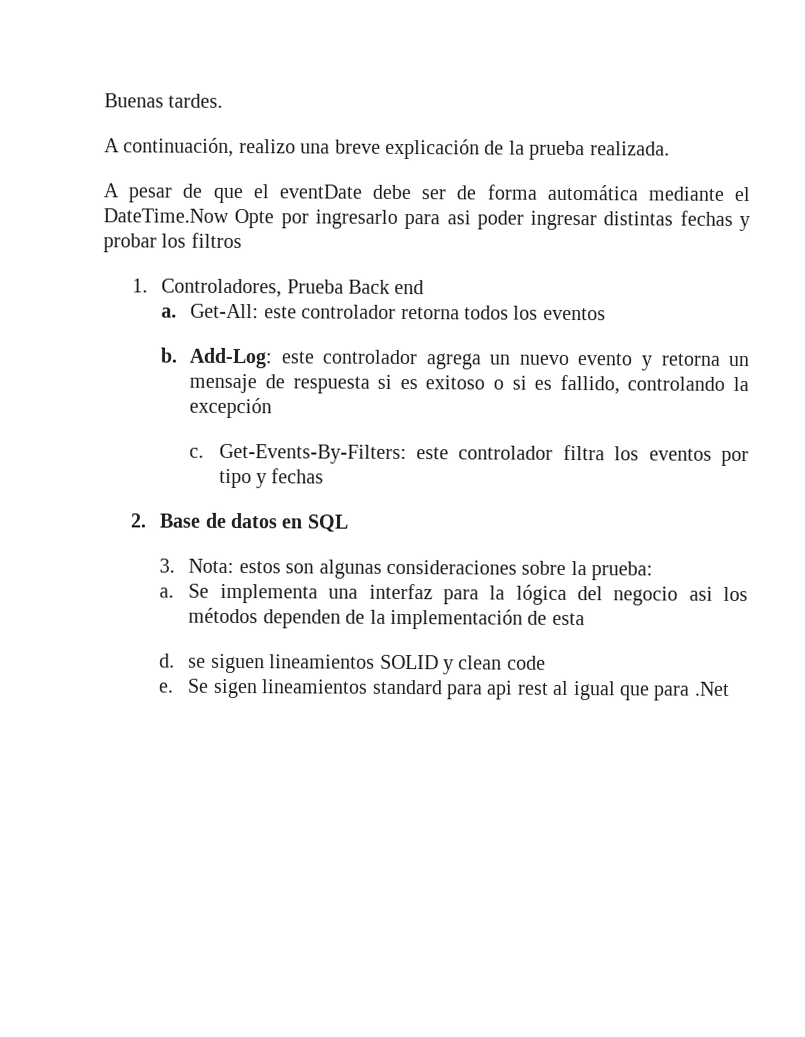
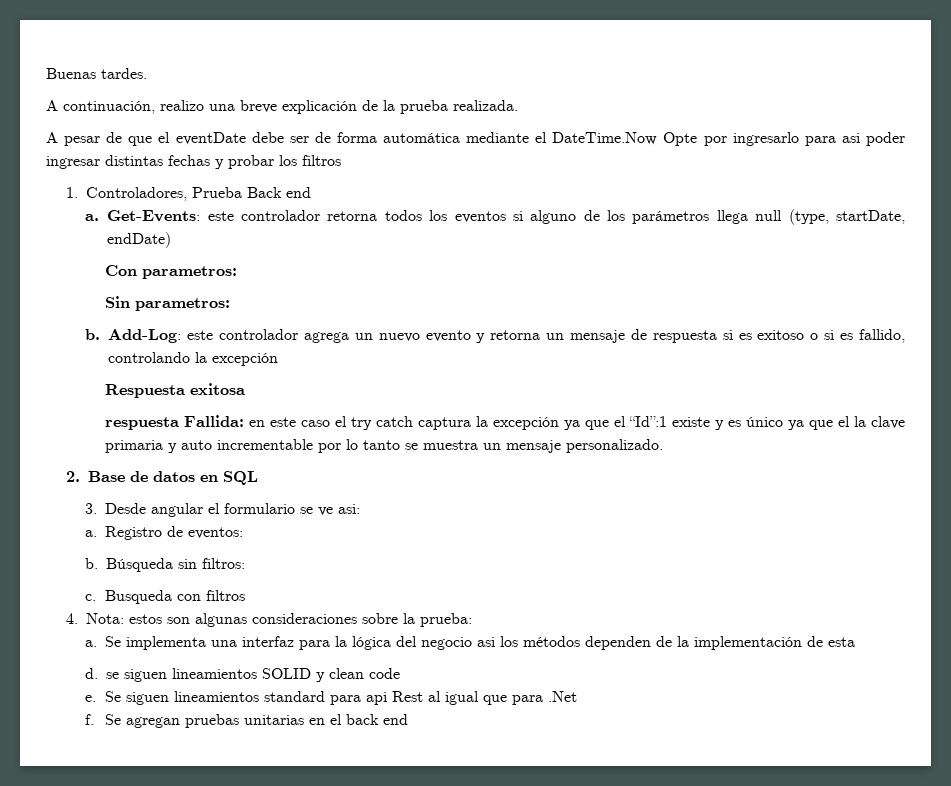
- Get-All: este controlador retorna todos los eventos
+ Get-Events: este controlador retorna todos los eventos si alguno de los parámetros llega null (type, startDate, endDate)
+ Con parametros:
+ Sin parametros:
- c. Get-Events-By-Filters: este controlador filtra los eventos por tipo y fechas
+ Respuesta exitosa
+ respuesta Fallida: en este caso el try catch captura la excepción ya que el “Id”:1 existe y es único ya que el la clave primaria y auto incrementable por lo tanto se muestra un mensaje personalizado.
- 3. Nota: estos son algunas consideraciones sobre la prueba:
+ 3. Desde angular el formulario se ve asi:
+ a. Registro de eventos:
+ b. Búsqueda sin filtros:
+ c. Busqueda con filtros
+ 4. Nota: estos son algunas consideraciones sobre la prueba:
- Se sigen lineamientos standard para api rest al igual que para .Net
+ Se siguen lineamientos standard para api Rest al igual que para .Net
+ f. Se agregan pruebas unitarias en el back end

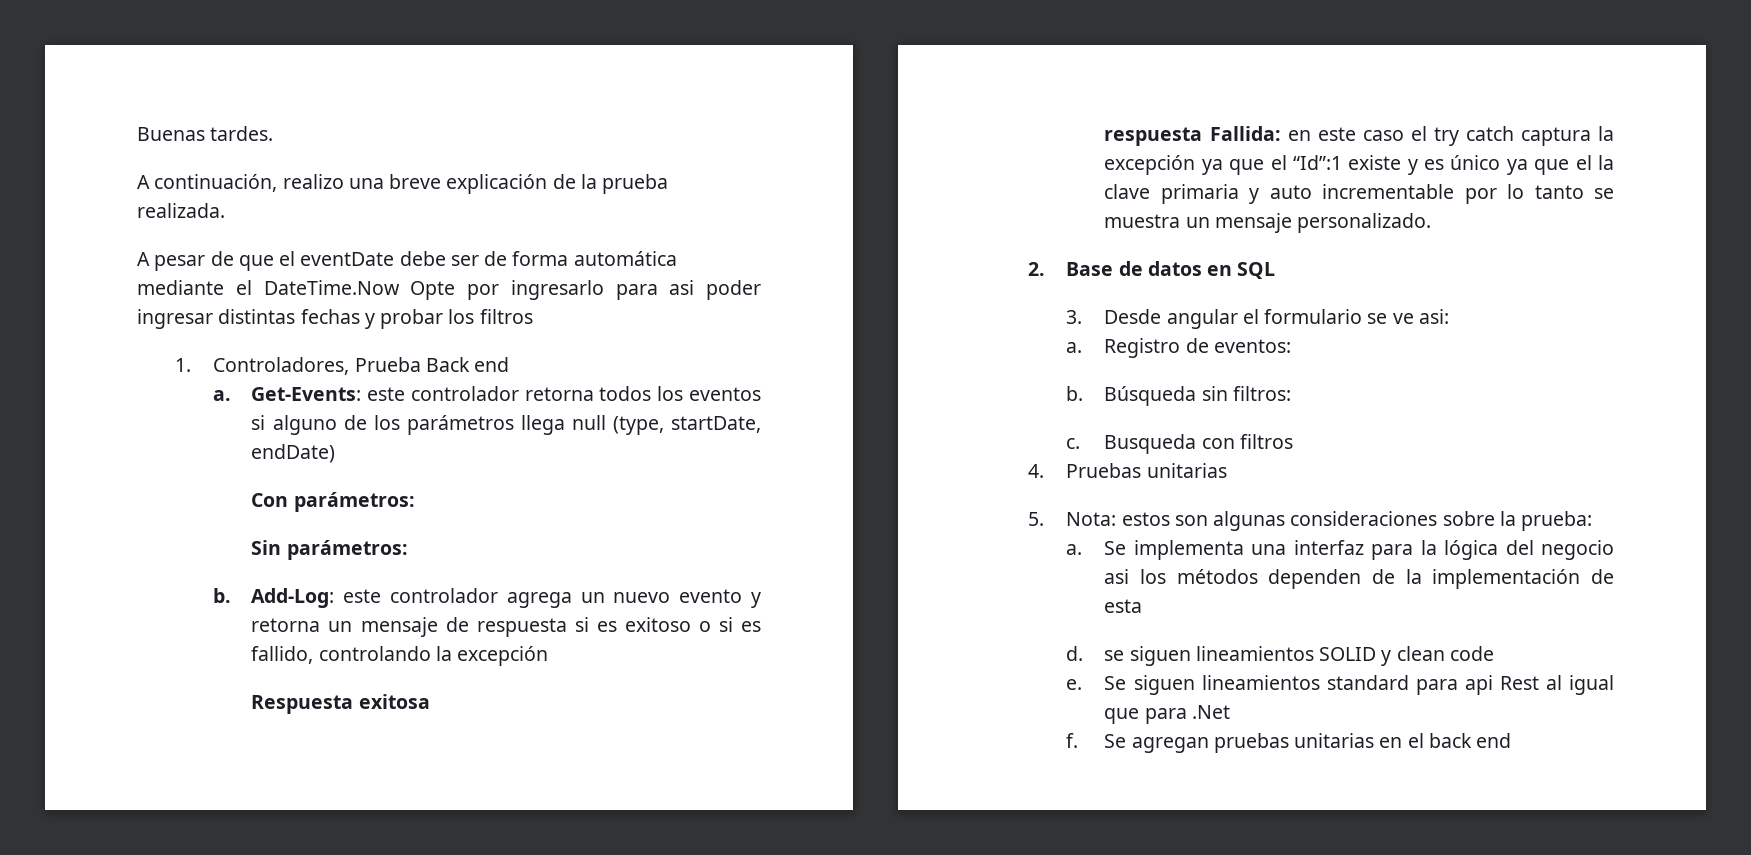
- Con parametros:
+ Con parámetros:
- Sin parametros:
+ Sin parámetros:
- 4. Nota: estos son algunas consideraciones sobre la prueba:
+ 4. Pruebas unitarias
+ 5. Nota: estos son algunas consideraciones sobre la prueba:

